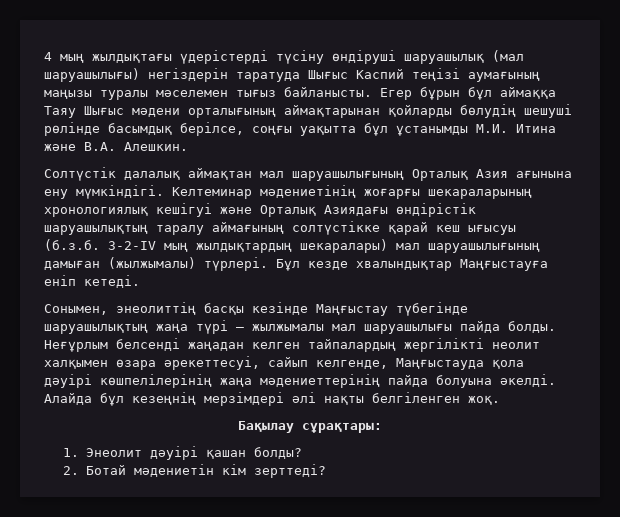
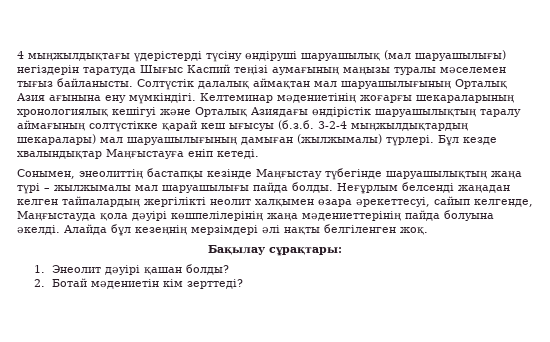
- 4 мың жылдықтағы үдерістерді түсіну өндіруші шаруашылық (мал шаруашылығы) негіздерін таратуда Шығыс Каспий теңізі аумағының маңызы туралы мәселемен тығыз байланысты. Егер бұрын бұл аймаққа Таяу Шығыс мәдени орталығының аймақтарынан қойларды бөлудің шешуші рөлінде басымдық берілсе, соңғы уақытта бұл ұстанымды М.И. Итина және В.А. Алешкин.
- Солтүстік далалық аймақтан мал шаруашылығының Орталық Азия ағынына ену мүмкіндігі.
+ 4 мыңжылдықтағы үдерістерді түсіну өндіруші шаруашылық (мал шаруашылығы) негіздерін таратуда Шығыс Каспий теңізі аумағының маңызы туралы мәселемен тығыз байланысты. Солтүстік далалық аймақтан мал шаруашылығының Орталық Азия ағынына ену мүмкіндігі.
- Келтеминар мәдениетінің жоғарғы шекараларының хронологиялық кешігуі және Орталық Азиядағы өндірістік шаруашылықтың таралу аймағының солтүстікке қарай кеш ығысуы (б.з.б. 3-2-IV мың жылдықтардың шекаралары) мал шаруашылығының дамыған (жылжымалы) түрлері.
+ Келтеминар мәдениетінің жоғарғы шекараларының хронологиялық кешігуі және Орталық Азиядағы өндірістік шаруашылықтың таралу аймағының солтүстікке қарай кеш ығысуы (б.з.б. 3-2-4 мыңжылдықтардың шекаралары) мал шаруашылығының дамыған (жылжымалы) түрлері.
- Сонымен, энеолиттің басқы кезінде Маңғыстау түбегінде шаруашылықтың жаңа түрі – жылжымалы мал шаруашылығы пайда болды.
+ Сонымен, энеолиттің бастапқы кезінде Маңғыстау түбегінде шаруашылықтың жаңа түрі – жылжымалы мал шаруашылығы пайда болды.

